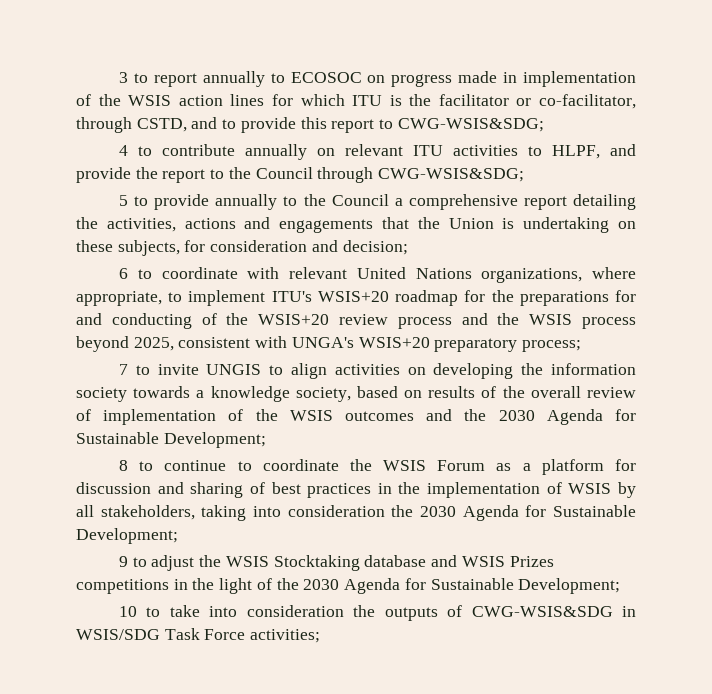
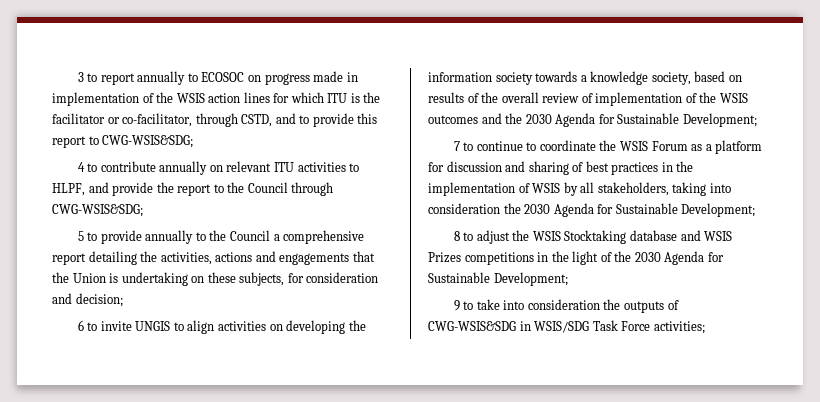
- 6 to coordinate with relevant United Nations organizations, where appropriate, to implement ITU's WSIS+20 roadmap for the preparations for and conducting of the WSIS+20 review process and the WSIS process beyond 2025, consistent with UNGA's WSIS+20 preparatory process;
- 7 to invite UNGIS to align activities on developing the information society towards a knowledge society, based on results of the overall review of implementation of the WSIS outcomes and the 2030 Agenda for Sustainable Development;
+ 6 to invite UNGIS to align activities on developing the information society towards a knowledge society, based on results of the overall review of implementation of the WSIS outcomes and the 2030 Agenda for Sustainable Development;
- 8 to continue to coordinate the WSIS Forum as a platform for discussion and sharing of best practices in the implementation of WSIS by all stakeholders, taking into consideration the 2030 Agenda for Sustainable Development;
+ 7 to continue to coordinate the WSIS Forum as a platform for discussion and sharing of best practices in the implementation of WSIS by all stakeholders, taking into consideration the 2030 Agenda for Sustainable Development;
- 9 to adjust the WSIS Stocktaking database and WSIS Prizes competitions in the light of the 2030 Agenda for Sustainable Development;
+ 8 to adjust the WSIS Stocktaking database and WSIS Prizes competitions in the light of the 2030 Agenda for Sustainable Development;
- 10 to take into consideration the outputs of CWG-WSIS&SDG in WSIS/SDG Task Force activities;
+ 9 to take into consideration the outputs of CWG-WSIS&SDG in WSIS/SDG Task Force activities;

